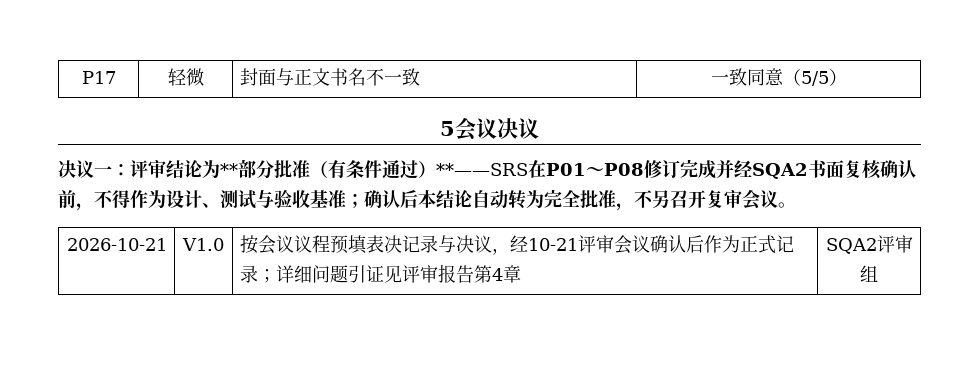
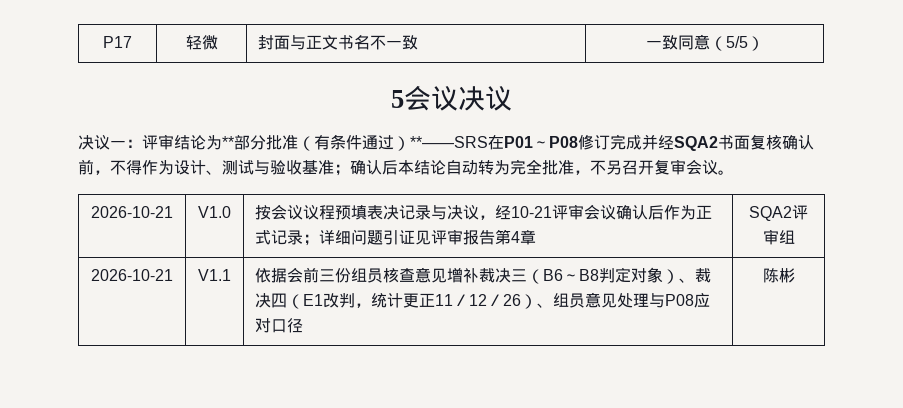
+ 2026-10-21 | V1.1 | 依据会前三份组员核查意见增补裁决三（B6～B8判定对象）、裁决四（E1改判，统计更正11／12／26）、组员意见处理与P08应对口径 | 陈彬

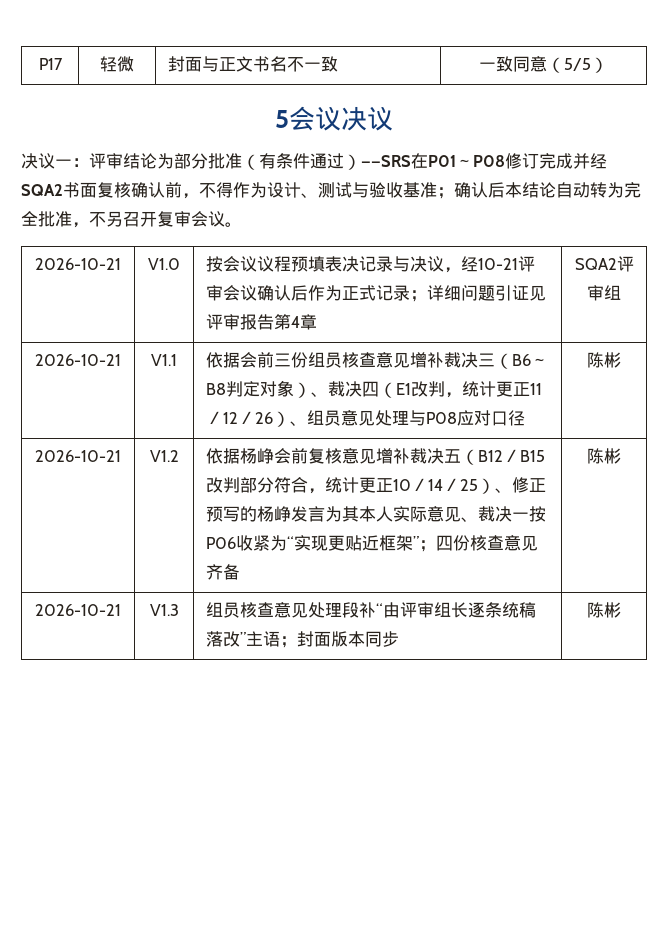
- 决议一：评审结论为**部分批准（有条件通过）**——SRS在P01～P08修订完成并经SQA2书面复核确认前，不得作为设计、测试与验收基准；确认后本结论自动转为完全批准，不另召开复审会议。
+ 决议一：评审结论为部分批准（有条件通过）——SRS在P01～P08修订完成并经SQA2书面复核确认前，不得作为设计、测试与验收基准；确认后本结论自动转为完全批准，不另召开复审会议。
+ 2026-10-21 | V1.2 | 依据杨峥会前复核意见增补裁决五（B12／B15改判部分符合，统计更正10／14／25）、修正预写的杨峥发言为其本人实际意见、裁决一按P06收紧为“实现更贴近框架”；四份核查意见齐备 | 陈彬
+ 2026-10-21 | V1.3 | 组员核查意见处理段补“由评审组长逐条统稿落改”主语；封面版本同步 | 陈彬

